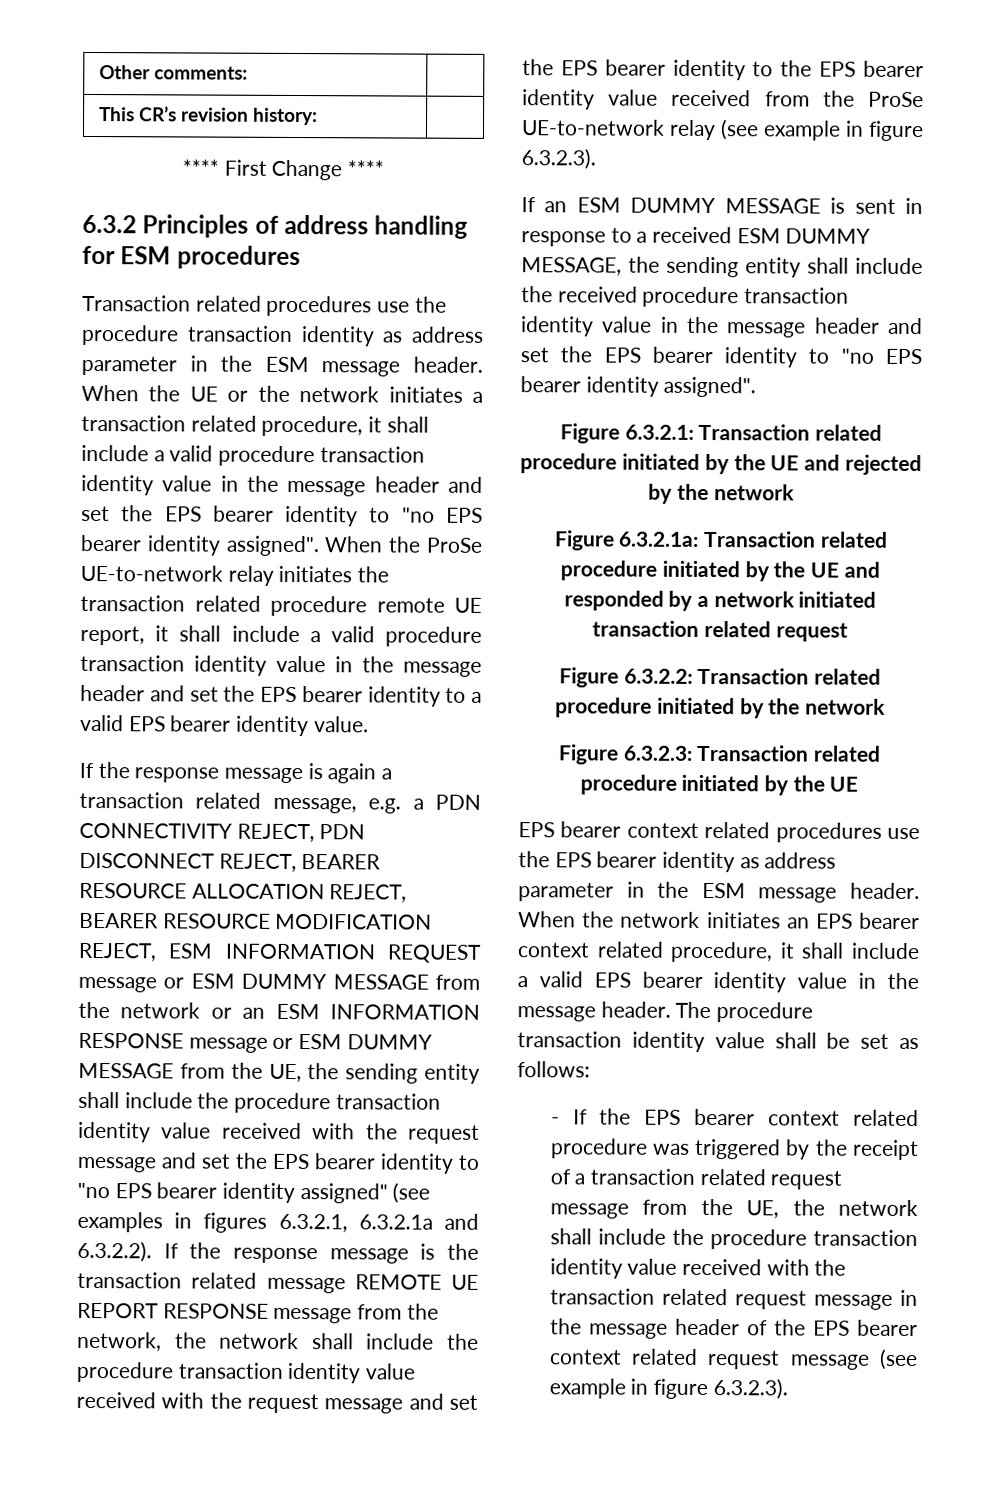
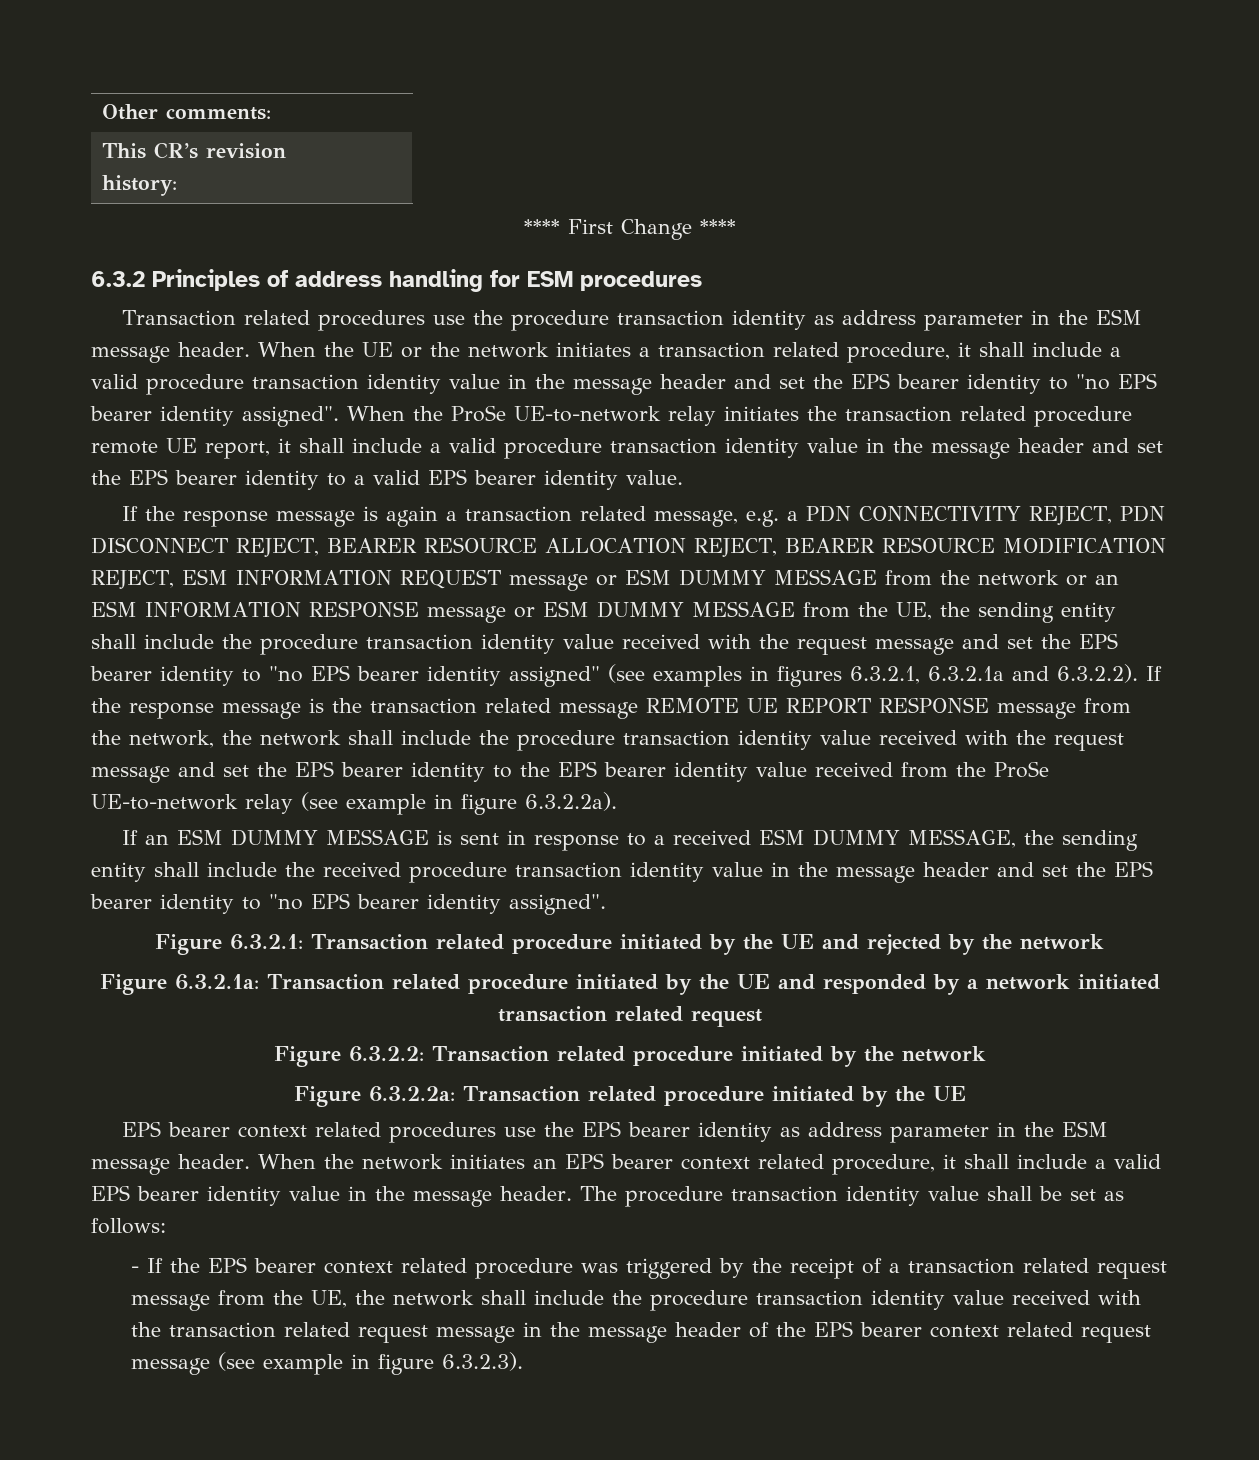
- If the response message is again a transaction related message, e.g. a PDN CONNECTIVITY REJECT, PDN DISCONNECT REJECT, BEARER RESOURCE ALLOCATION REJECT, BEARER RESOURCE MODIFICATION REJECT, ESM INFORMATION REQUEST message or ESM DUMMY MESSAGE from the network or an ESM INFORMATION RESPONSE message or ESM DUMMY MESSAGE from the UE, the sending entity shall include the procedure transaction identity value received with the request message and set the EPS bearer identity to "no EPS bearer identity assigned" (see examples in figures 6.3.2.1, 6.3.2.1a and 6.3.2.2). If the response message is the transaction related message REMOTE UE REPORT RESPONSE message from the network, the network shall include the procedure transaction identity value received with the request message and set the EPS bearer identity to the EPS bearer identity value received from the ProSe UE-to-network relay (see example in figure 6.3.2.3).
+ If the response message is again a transaction related message, e.g. a PDN CONNECTIVITY REJECT, PDN DISCONNECT REJECT, BEARER RESOURCE ALLOCATION REJECT, BEARER RESOURCE MODIFICATION REJECT, ESM INFORMATION REQUEST message or ESM DUMMY MESSAGE from the network or an ESM INFORMATION RESPONSE message or ESM DUMMY MESSAGE from the UE, the sending entity shall include the procedure transaction identity value received with the request message and set the EPS bearer identity to "no EPS bearer identity assigned" (see examples in figures 6.3.2.1, 6.3.2.1a and 6.3.2.2). If the response message is the transaction related message REMOTE UE REPORT RESPONSE message from the network, the network shall include the procedure transaction identity value received with the request message and set the EPS bearer identity to the EPS bearer identity value received from the ProSe UE-to-network relay (see example in figure 6.3.2.2a).
- Figure 6.3.2.3: Transaction related procedure initiated by the UE
+ Figure 6.3.2.2a: Transaction related procedure initiated by the UE

